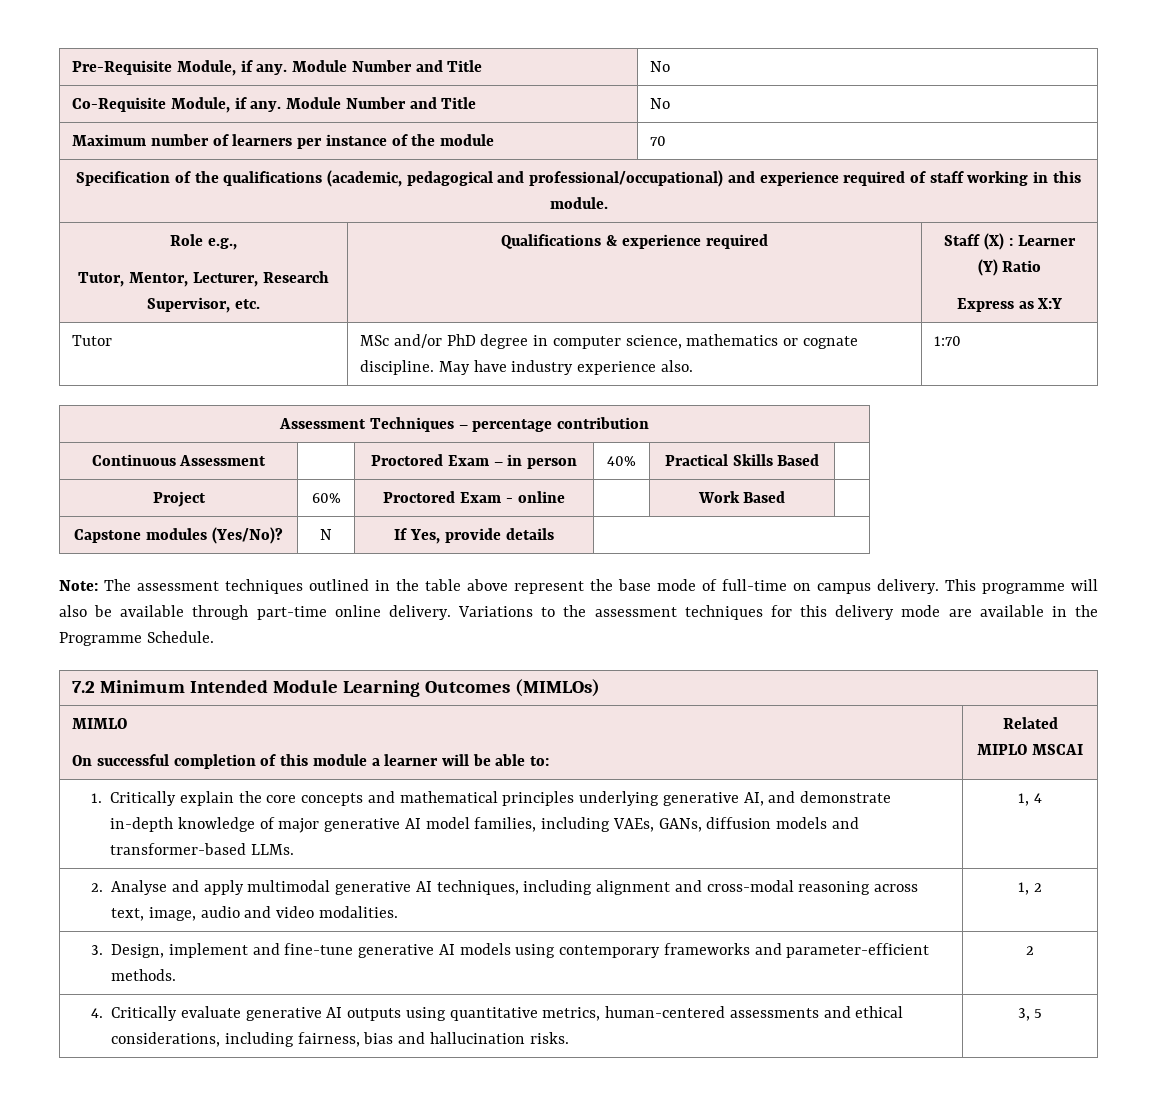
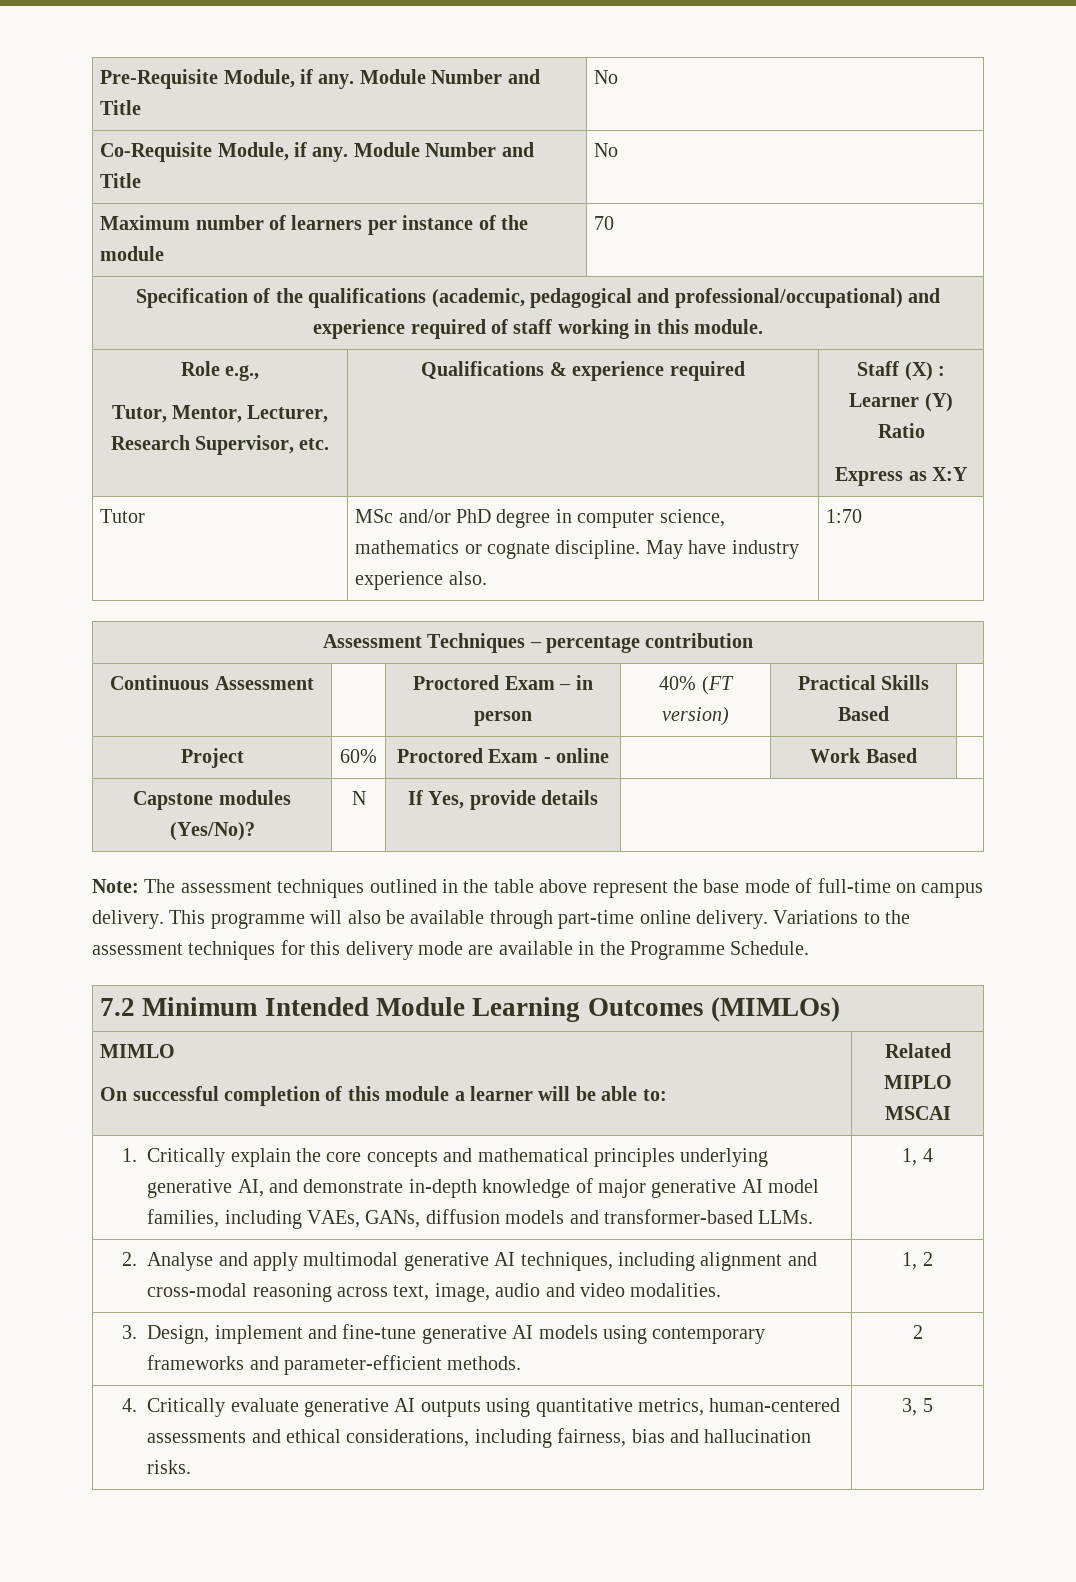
- Continuous Assessment | | Proctored Exam – in person | 40% | Practical Skills Based |
+ Continuous Assessment | | Proctored Exam – in person | 40% (FT version) | Practical Skills Based |

